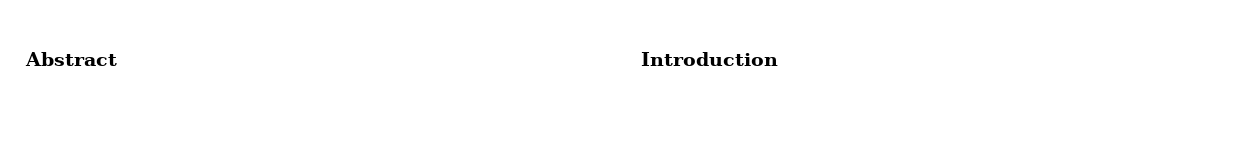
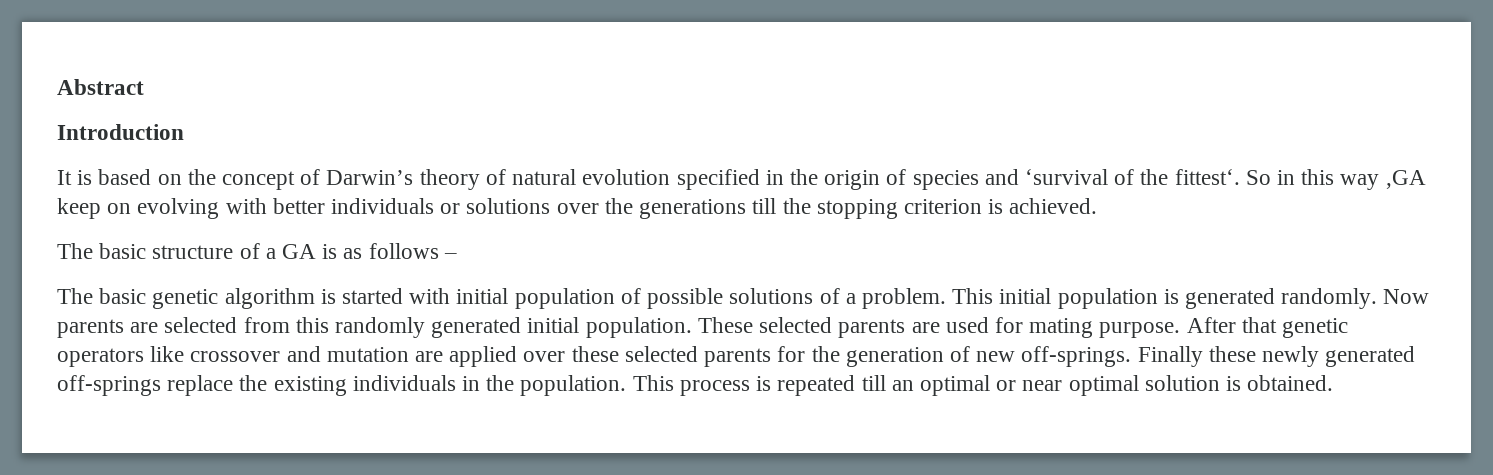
+ It is based on the concept of Darwin’s theory of natural evolution specified in the origin of species and ‘survival of the fittest‘. So in this way ,GA keep on evolving with better individuals or solutions over the generations till the stopping criterion is achieved.
+ The basic structure of a GA is as follows –
+ The basic genetic algorithm is started with initial population of possible solutions of a problem. This initial population is generated randomly. Now parents are selected from this randomly generated initial population. These selected parents are used for mating purpose. After that genetic operators like crossover and mutation are applied over these selected parents for the generation of new off-springs. Finally these newly generated off-springs replace the existing individuals in the population. This process is repeated till an optimal or near optimal solution is obtained.

